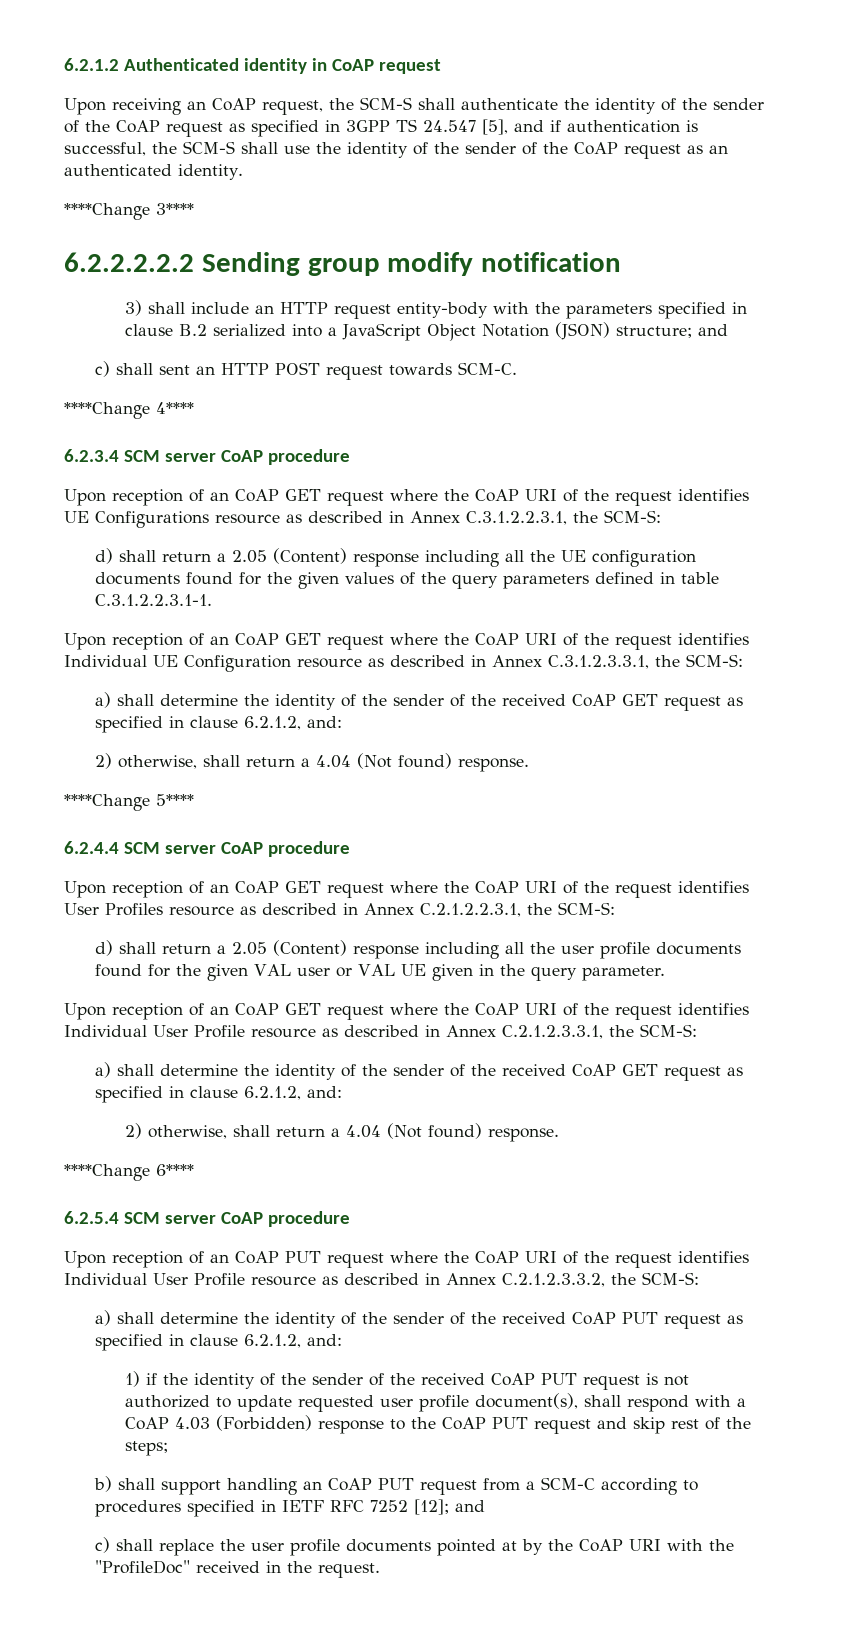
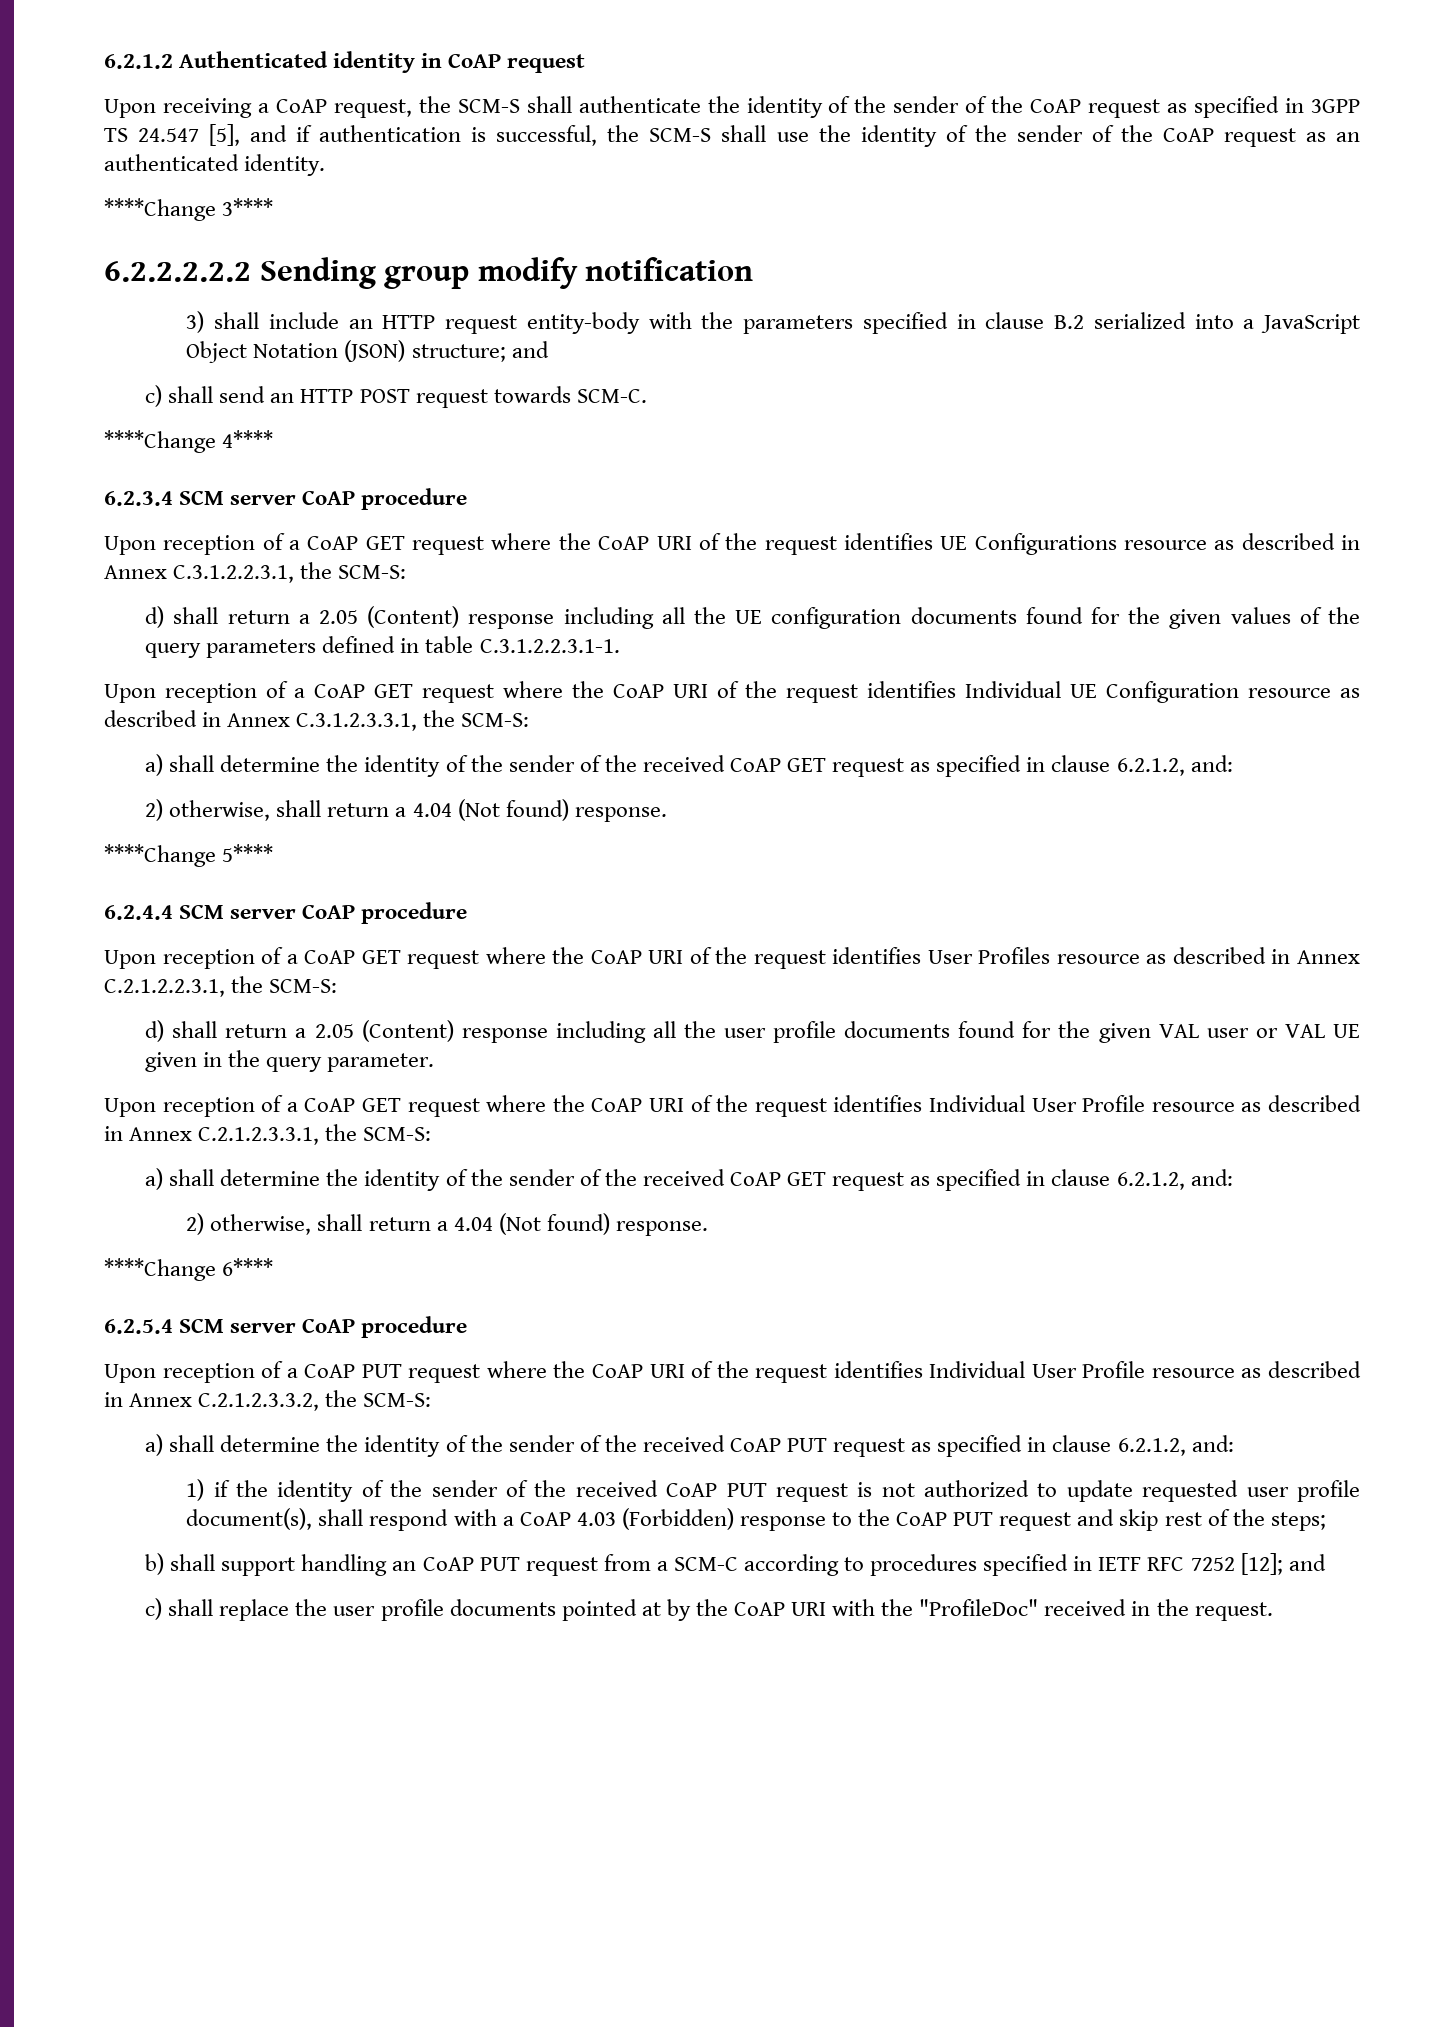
- Upon receiving an CoAP request, the SCM-S shall authenticate the identity of the sender of the CoAP request as specified in 3GPP TS 24.547 [5], and if authentication is successful, the SCM-S shall use the identity of the sender of the CoAP request as an authenticated identity.
+ Upon receiving a CoAP request, the SCM-S shall authenticate the identity of the sender of the CoAP request as specified in 3GPP TS 24.547 [5], and if authentication is successful, the SCM-S shall use the identity of the sender of the CoAP request as an authenticated identity.
- c) shall sent an HTTP POST request towards SCM-C.
+ c) shall send an HTTP POST request towards SCM-C.
- Upon reception of an CoAP GET request where the CoAP URI of the request identifies UE Configurations resource as described in Annex C.3.1.2.2.3.1, the SCM-S:
+ Upon reception of a CoAP GET request where the CoAP URI of the request identifies UE Configurations resource as described in Annex C.3.1.2.2.3.1, the SCM-S:
- Upon reception of an CoAP GET request where the CoAP URI of the request identifies Individual UE Configuration resource as described in Annex C.3.1.2.3.3.1, the SCM-S:
+ Upon reception of a CoAP GET request where the CoAP URI of the request identifies Individual UE Configuration resource as described in Annex C.3.1.2.3.3.1, the SCM-S:
- Upon reception of an CoAP GET request where the CoAP URI of the request identifies User Profiles resource as described in Annex C.2.1.2.2.3.1, the SCM-S:
+ Upon reception of a CoAP GET request where the CoAP URI of the request identifies User Profiles resource as described in Annex C.2.1.2.2.3.1, the SCM-S:
- Upon reception of an CoAP GET request where the CoAP URI of the request identifies Individual User Profile resource as described in Annex C.2.1.2.3.3.1, the SCM-S:
+ Upon reception of a CoAP GET request where the CoAP URI of the request identifies Individual User Profile resource as described in Annex C.2.1.2.3.3.1, the SCM-S:
- Upon reception of an CoAP PUT request where the CoAP URI of the request identifies Individual User Profile resource as described in Annex C.2.1.2.3.3.2, the SCM-S:
+ Upon reception of a CoAP PUT request where the CoAP URI of the request identifies Individual User Profile resource as described in Annex C.2.1.2.3.3.2, the SCM-S:

